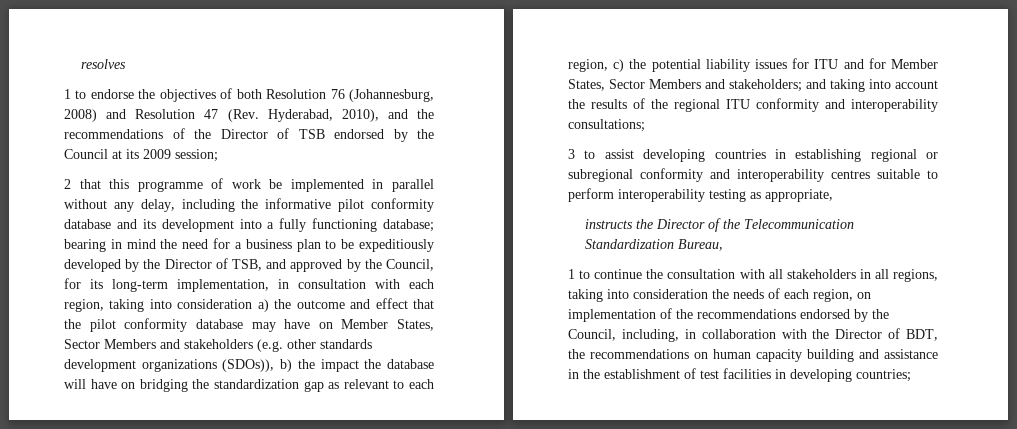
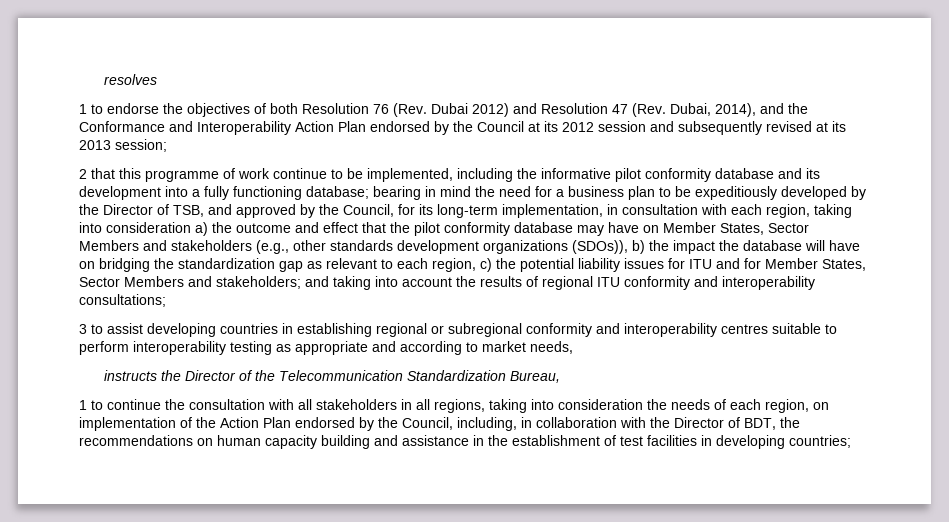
- 1 to endorse the objectives of both Resolution 76 (Johannesburg, 2008) and Resolution 47 (Rev. Hyderabad, 2010), and the recommendations of the Director of TSB endorsed by the Council at its 2009 session;
+ 1 to endorse the objectives of both Resolution 76 (Rev. Dubai 2012) and Resolution 47 (Rev. Dubai, 2014), and the Conformance and Interoperability Action Plan endorsed by the Council at its 2012 session and subsequently revised at its 2013 session;
- 2 that this programme of work be implemented in parallel without any delay, including the informative pilot conformity database and its development into a fully functioning database;
+ 2 that this programme of work continue to be implemented, including the informative pilot conformity database and its development into a fully functioning database;
- bearing in mind the need for a business plan to be expeditiously developed by the Director of TSB, and approved by the Council, for its long-term implementation, in consultation with each region, taking into consideration a) the outcome and effect that the pilot conformity database may have on Member States, Sector Members and stakeholders (e.g. other standards development organizations (SDOs)), b) the impact the database will have on bridging the standardization gap as relevant to each region, c) the potential liability issues for ITU and for Member States, Sector Members and stakeholders;
+ bearing in mind the need for a business plan to be expeditiously developed by the Director of TSB, and approved by the Council, for its long-term implementation, in consultation with each region, taking into consideration a) the outcome and effect that the pilot conformity database may have on Member States, Sector Members and stakeholders (e.g., other standards development organizations (SDOs)), b) the impact the database will have on bridging the standardization gap as relevant to each region, c) the potential liability issues for ITU and for Member States, Sector Members and stakeholders;
- and taking into account the results of the regional ITU conformity and interoperability consultations;
+ and taking into account the results of regional ITU conformity and interoperability consultations;
- 3 to assist developing countries in establishing regional or subregional conformity and interoperability centres suitable to perform interoperability testing as appropriate,
+ 3 to assist developing countries in establishing regional or subregional conformity and interoperability centres suitable to perform interoperability testing as appropriate and according to market needs,
- 1 to continue the consultation with all stakeholders in all regions, taking into consideration the needs of each region, on implementation of the recommendations endorsed by the Council, including, in collaboration with the Director of BDT, the recommendations on human capacity building and assistance in the establishment of test facilities in developing countries;
+ 1 to continue the consultation with all stakeholders in all regions, taking into consideration the needs of each region, on implementation of the Action Plan endorsed by the Council, including, in collaboration with the Director of BDT, the recommendations on human capacity building and assistance in the establishment of test facilities in developing countries;

